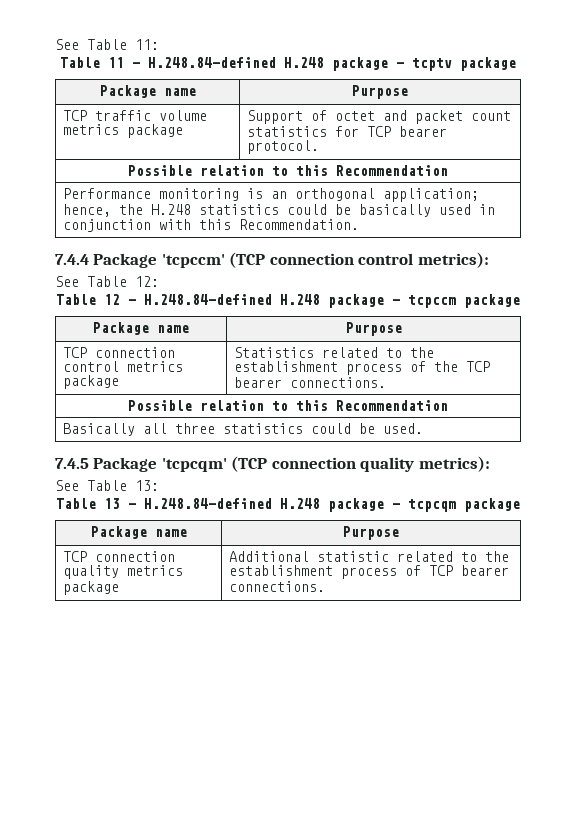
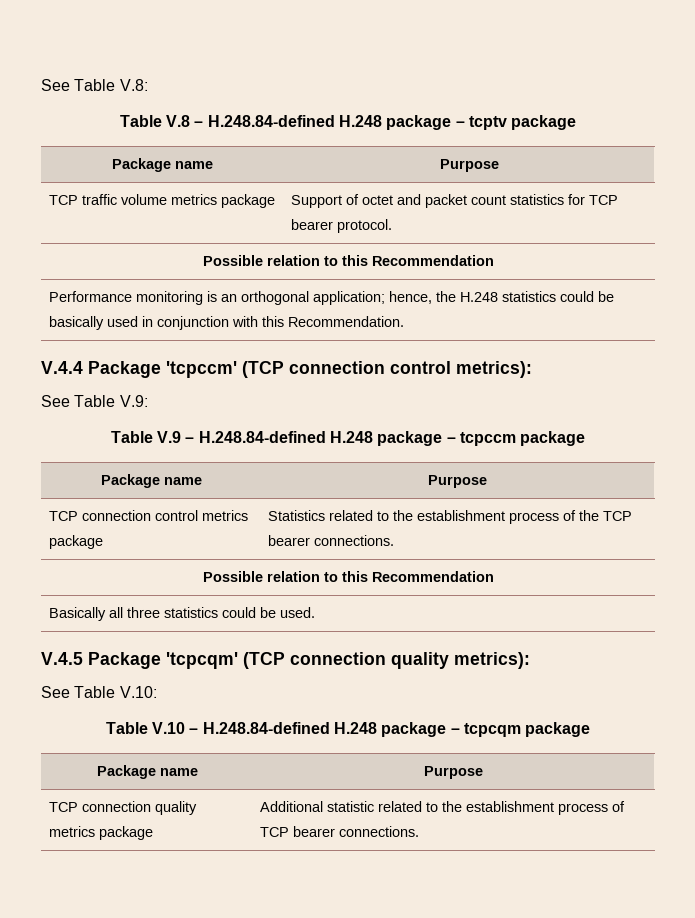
- See Table 11:
- Table 11 – H.248.84-defined H.248 package – tcptv package
+ See Table V.8:
+ Table V.8 – H.248.84-defined H.248 package – tcptv package
- 7.4.4 Package 'tcpccm' (TCP connection control metrics):
+ V.4.4 Package 'tcpccm' (TCP connection control metrics):
- See Table 12:
- Table 12 – H.248.84-defined H.248 package – tcpccm package
+ See Table V.9:
+ Table V.9 – H.248.84-defined H.248 package – tcpccm package
- 7.4.5 Package 'tcpcqm' (TCP connection quality metrics):
+ V.4.5 Package 'tcpcqm' (TCP connection quality metrics):
- See Table 13:
- Table 13 – H.248.84-defined H.248 package – tcpcqm package
+ See Table V.10:
+ Table V.10 – H.248.84-defined H.248 package – tcpcqm package

